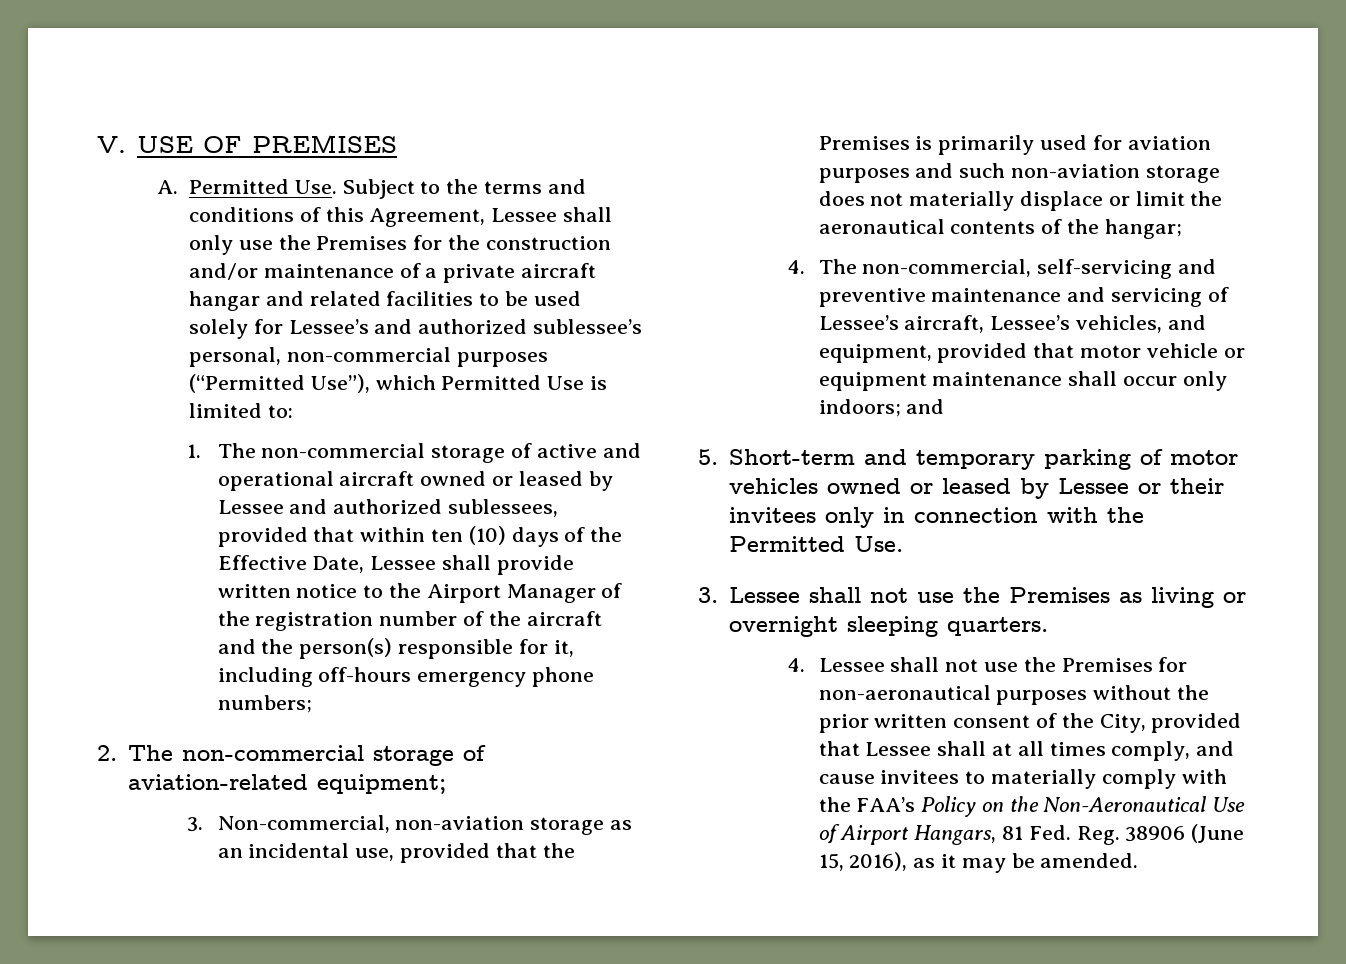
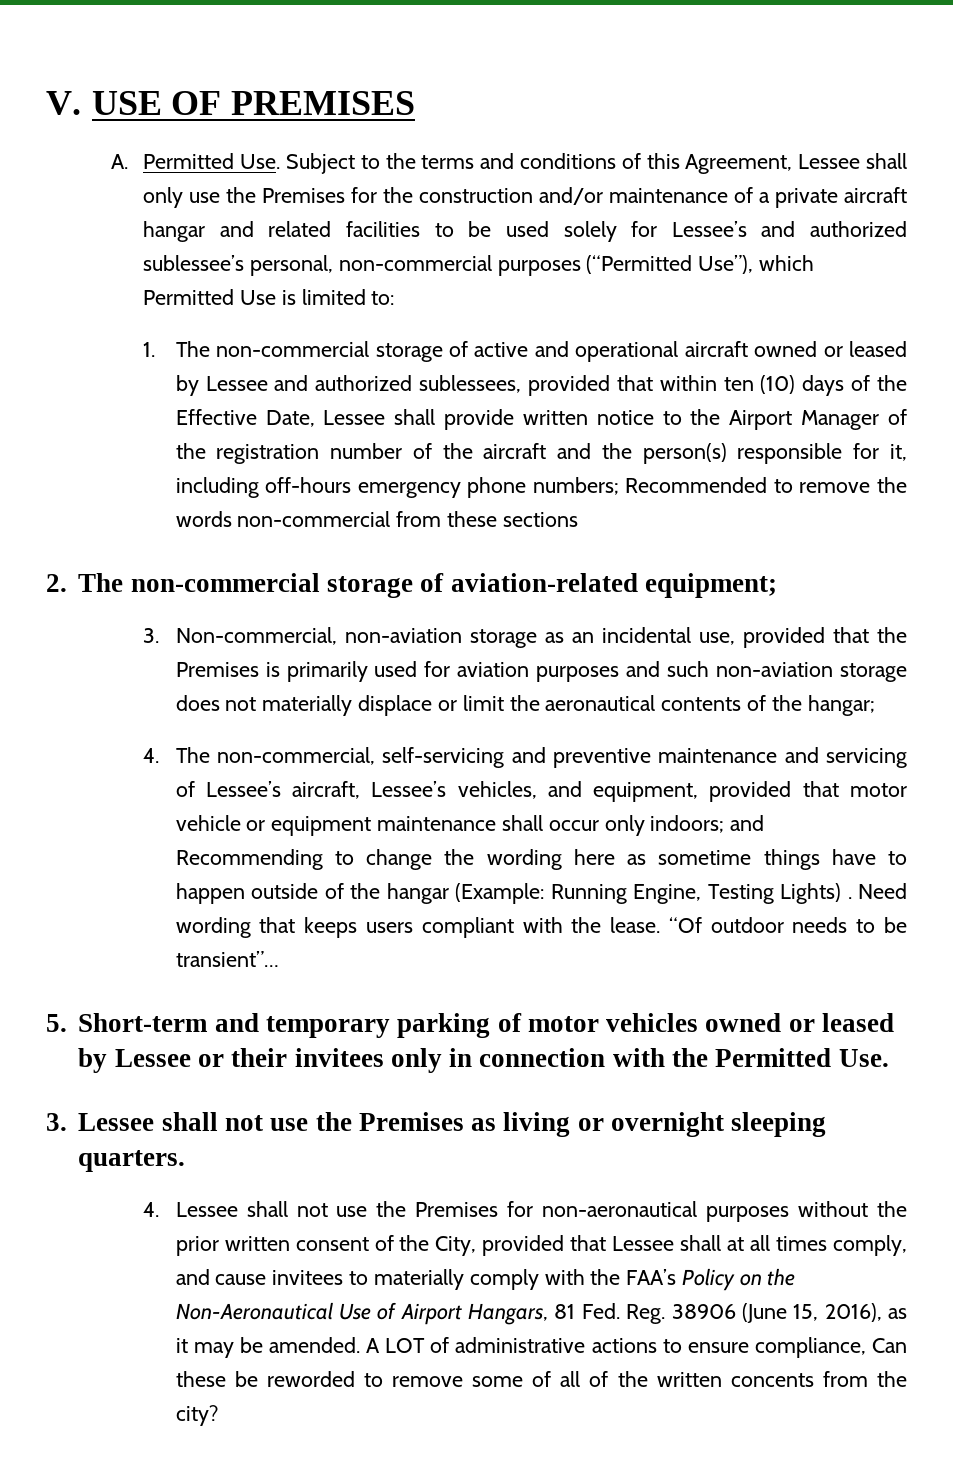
- 1. The non-commercial storage of active and operational aircraft owned or leased by Lessee and authorized sublessees, provided that within ten (10) days of the Effective Date, Lessee shall provide written notice to the Airport Manager of the registration number of the aircraft and the person(s) responsible for it, including off-hours emergency phone numbers;
+ 1. The non-commercial storage of active and operational aircraft owned or leased by Lessee and authorized sublessees, provided that within ten (10) days of the Effective Date, Lessee shall provide written notice to the Airport Manager of the registration number of the aircraft and the person(s) responsible for it, including off-hours emergency phone numbers; Recommended to remove the words non-commercial from these sections
- 4. The non-commercial, self-servicing and preventive maintenance and servicing of Lessee’s aircraft, Lessee’s vehicles, and equipment, provided that motor vehicle or equipment maintenance shall occur only indoors; and
+ 4. The non-commercial, self-servicing and preventive maintenance and servicing of Lessee’s aircraft, Lessee’s vehicles, and equipment, provided that motor vehicle or equipment maintenance shall occur only indoors; and Recommending to change the wording here as sometime things have to happen outside of the hangar (Example: Running Engine, Testing Lights) . Need wording that keeps users compliant with the lease. “Of outdoor needs to be transient”…
+ A LOT of administrative actions to ensure compliance, Can these be reworded to remove some of all of the written concents from the city?

